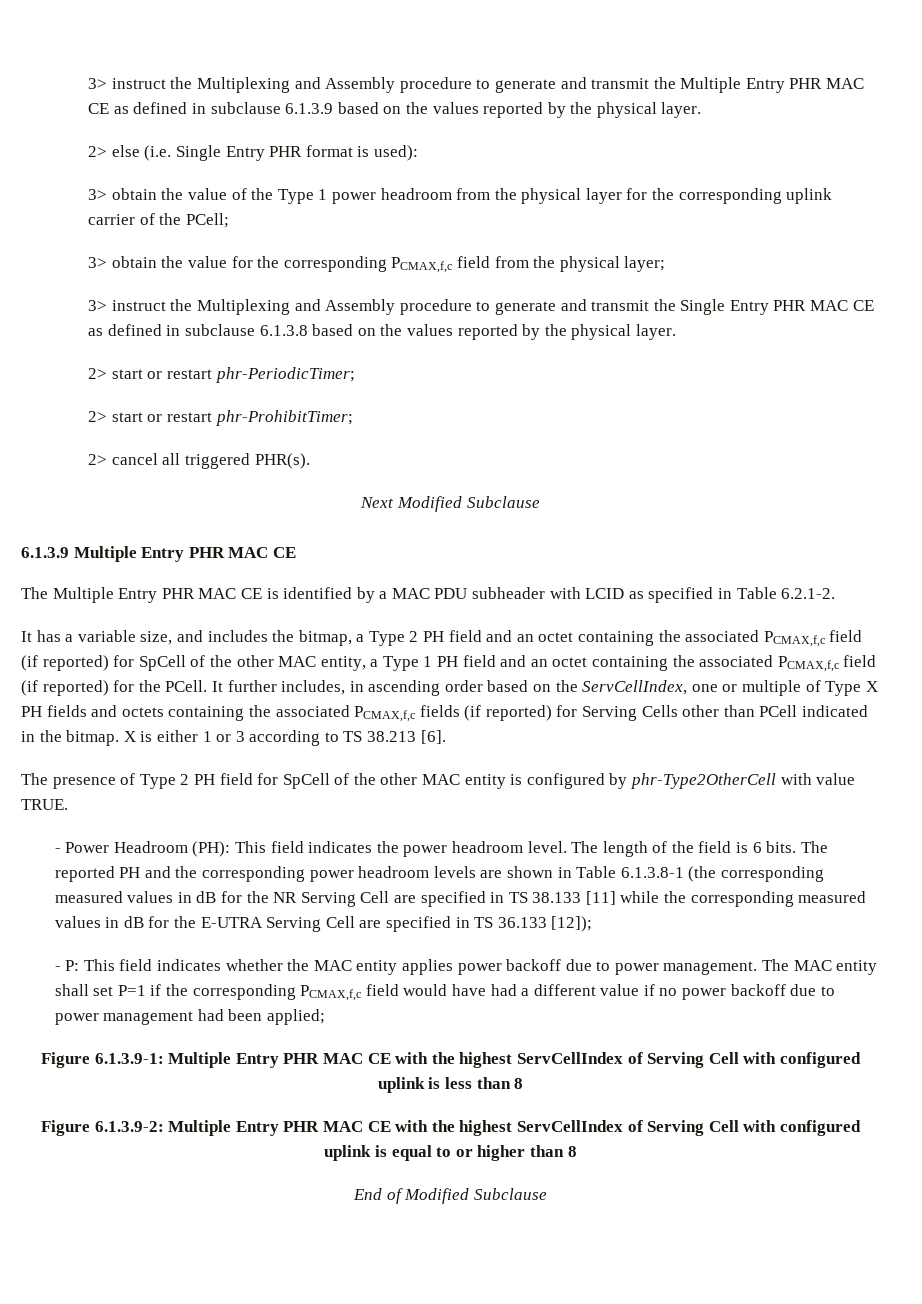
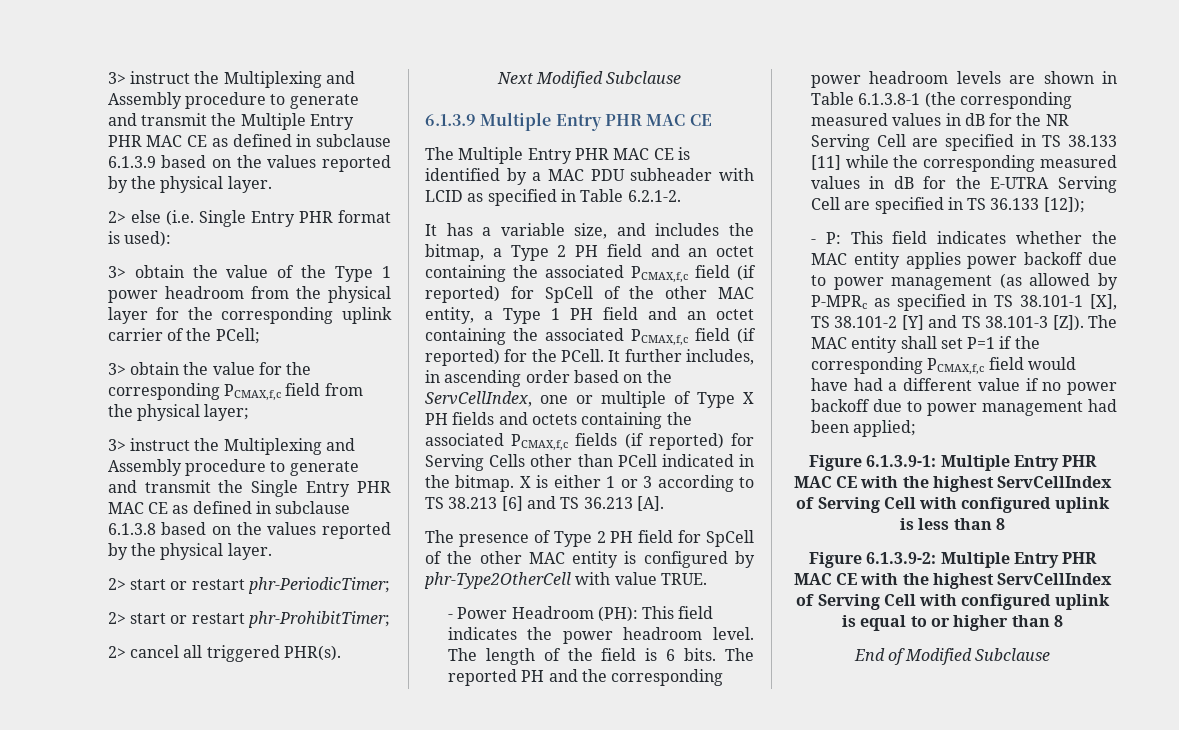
- X is either 1 or 3 according to TS 38.213 [6].
+ X is either 1 or 3 according to TS 38.213 [6] and TS 36.213 [A].
- - P: This field indicates whether the MAC entity applies power backoff due to power management. The MAC entity shall set P=1 if the corresponding PCMAX,f,c field would have had a different value if no power backoff due to power management had been applied;
+ - P: This field indicates whether the MAC entity applies power backoff due to power management (as allowed by P-MPRc as specified in TS 38.101-1 [X], TS 38.101-2 [Y] and TS 38.101-3 [Z]). The MAC entity shall set P=1 if the corresponding PCMAX,f,c field would have had a different value if no power backoff due to power management had been applied;

